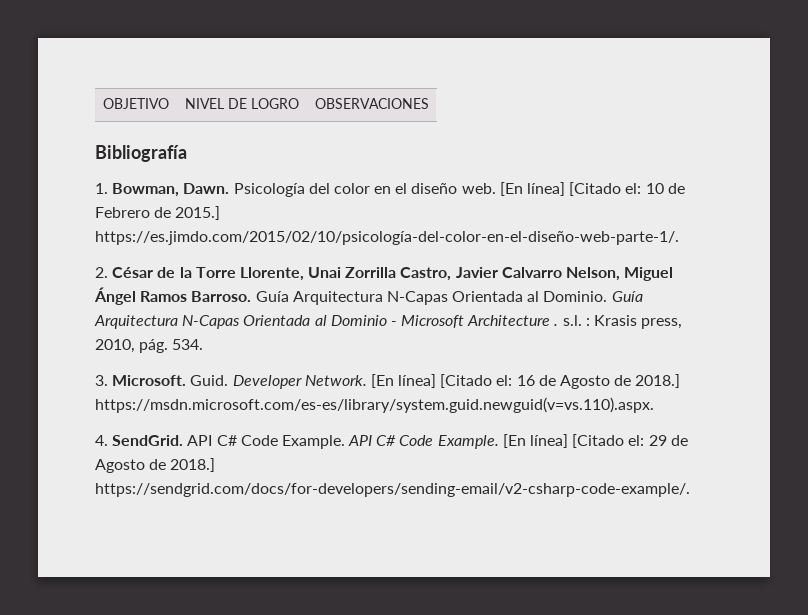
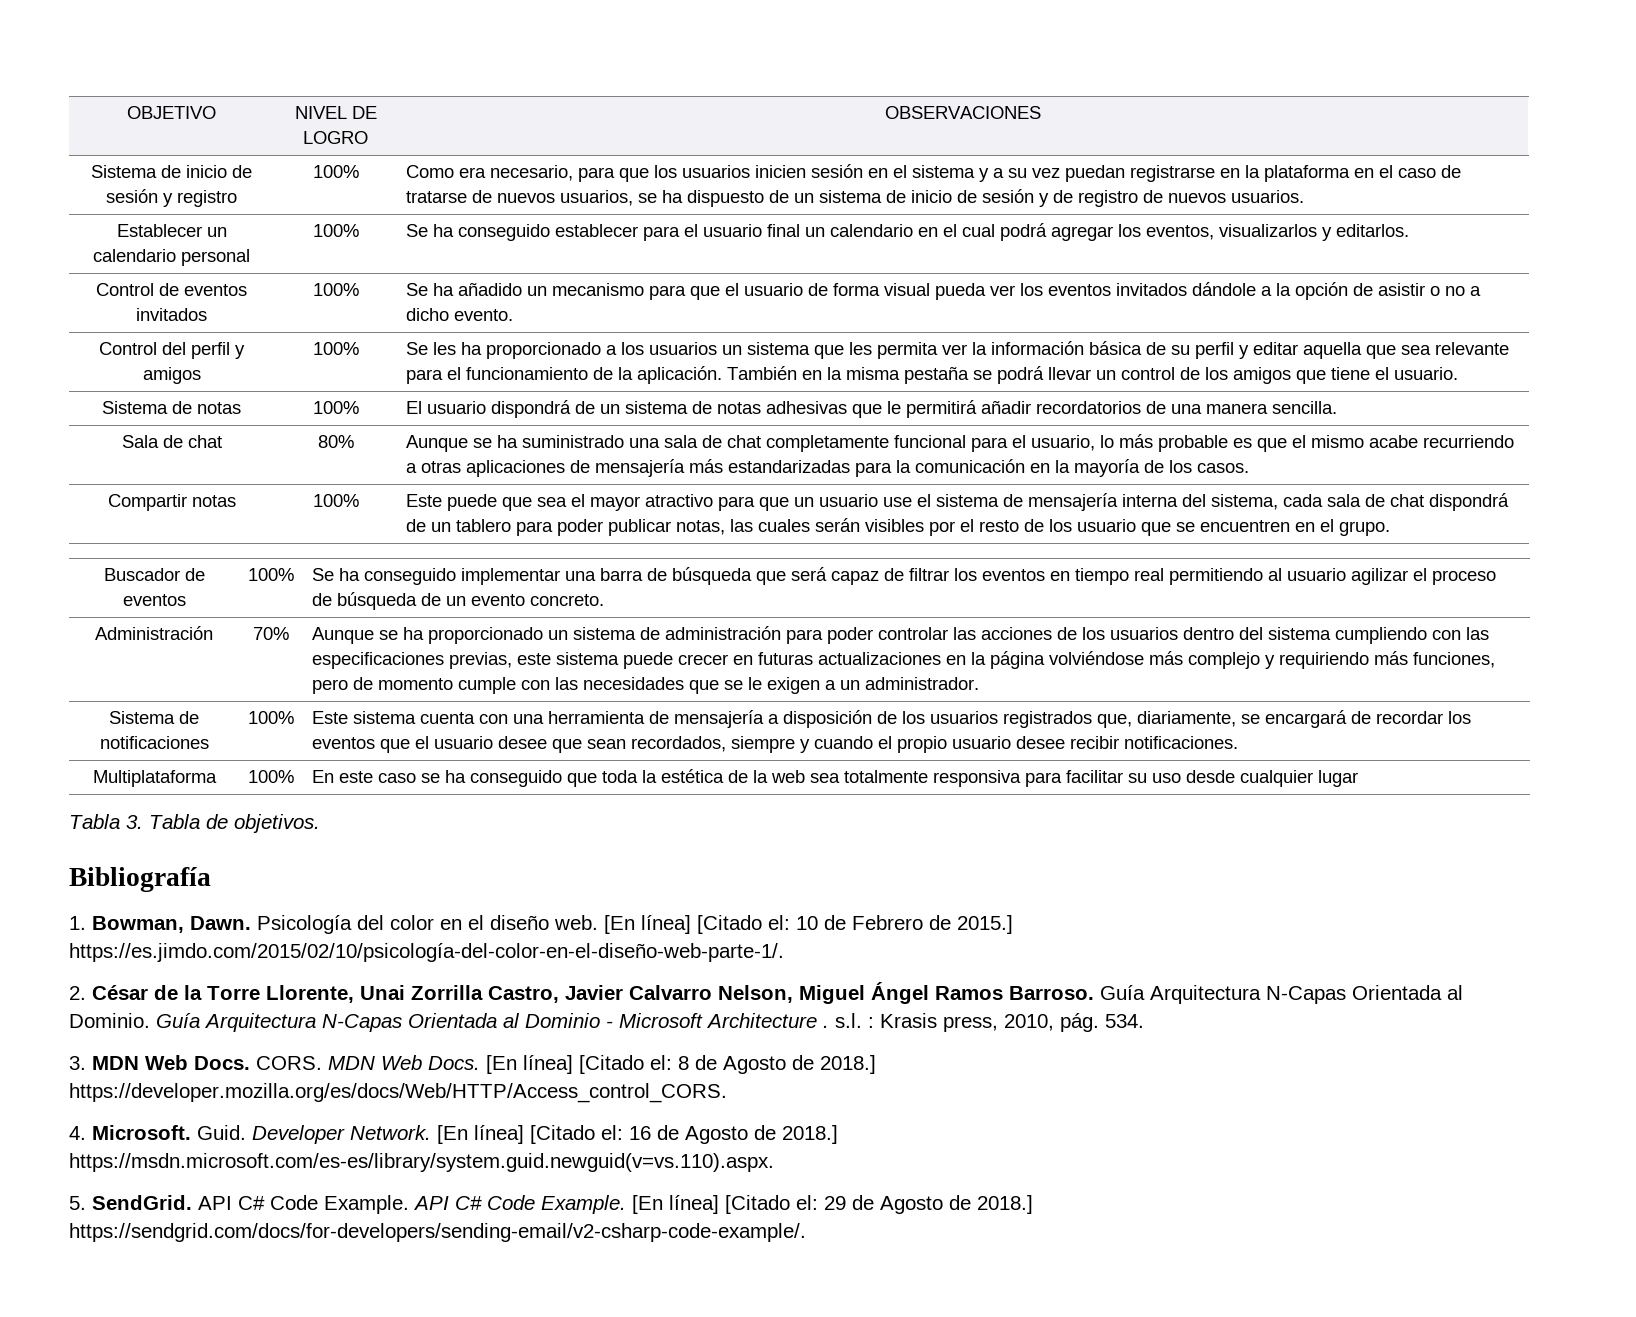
+ Sistema de inicio de sesión y registro | 100% | Como era necesario, para que los usuarios inicien sesión en el sistema y a su vez puedan registrarse en la plataforma en el caso de tratarse de nuevos usuarios, se ha dispuesto de un sistema de inicio de sesión y de registro de nuevos usuarios.
+ Establecer un calendario personal | 100% | Se ha conseguido establecer para el usuario final un calendario en el cual podrá agregar los eventos, visualizarlos y editarlos.
+ Control de eventos invitados | 100% | Se ha añadido un mecanismo para que el usuario de forma visual pueda ver los eventos invitados dándole a la opción de asistir o no a dicho evento.
+ Control del perfil y amigos | 100% | Se les ha proporcionado a los usuarios un sistema que les permita ver la información básica de su perfil y editar aquella que sea relevante para el funcionamiento de la aplicación. También en la misma pestaña se podrá llevar un control de los amigos que tiene el usuario.
+ Sistema de notas | 100% | El usuario dispondrá de un sistema de notas adhesivas que le permitirá añadir recordatorios de una manera sencilla.
+ Sala de chat | 80% | Aunque se ha suministrado una sala de chat completamente funcional para el usuario, lo más probable es que el mismo acabe recurriendo a otras aplicaciones de mensajería más estandarizadas para la comunicación en la mayoría de los casos.
+ Compartir notas | 100% | Este puede que sea el mayor atractivo para que un usuario use el sistema de mensajería interna del sistema, cada sala de chat dispondrá de un tablero para poder publicar notas, las cuales serán visibles por el resto de los usuario que se encuentren en el grupo.
+ Buscador de eventos | 100% | Se ha conseguido implementar una barra de búsqueda que será capaz de filtrar los eventos en tiempo real permitiendo al usuario agilizar el proceso de búsqueda de un evento concreto.
+ Administración | 70% | Aunque se ha proporcionado un sistema de administración para poder controlar las acciones de los usuarios dentro del sistema cumpliendo con las especificaciones previas, este sistema puede crecer en futuras actualizaciones en la página volviéndose más complejo y requiriendo más funciones, pero de momento cumple con las necesidades que se le exigen a un administrador.
+ Sistema de notificaciones | 100% | Este sistema cuenta con una herramienta de mensajería a disposición de los usuarios registrados que, diariamente, se encargará de recordar los eventos que el usuario desee que sean recordados, siempre y cuando el propio usuario desee recibir notificaciones.
+ Multiplataforma | 100% | En este caso se ha conseguido que toda la estética de la web sea totalmente responsiva para facilitar su uso desde cualquier lugar
+ Tabla 3. Tabla de objetivos.
- 3. Microsoft.
+ 3. MDN Web Docs. CORS. MDN Web Docs. [En línea] [Citado el: 8 de Agosto de 2018.] https://developer.mozilla.org/es/docs/Web/HTTP/Access_control_CORS.
+ 4. Microsoft.
- 4. SendGrid.
+ 5. SendGrid.

